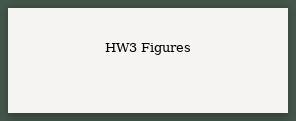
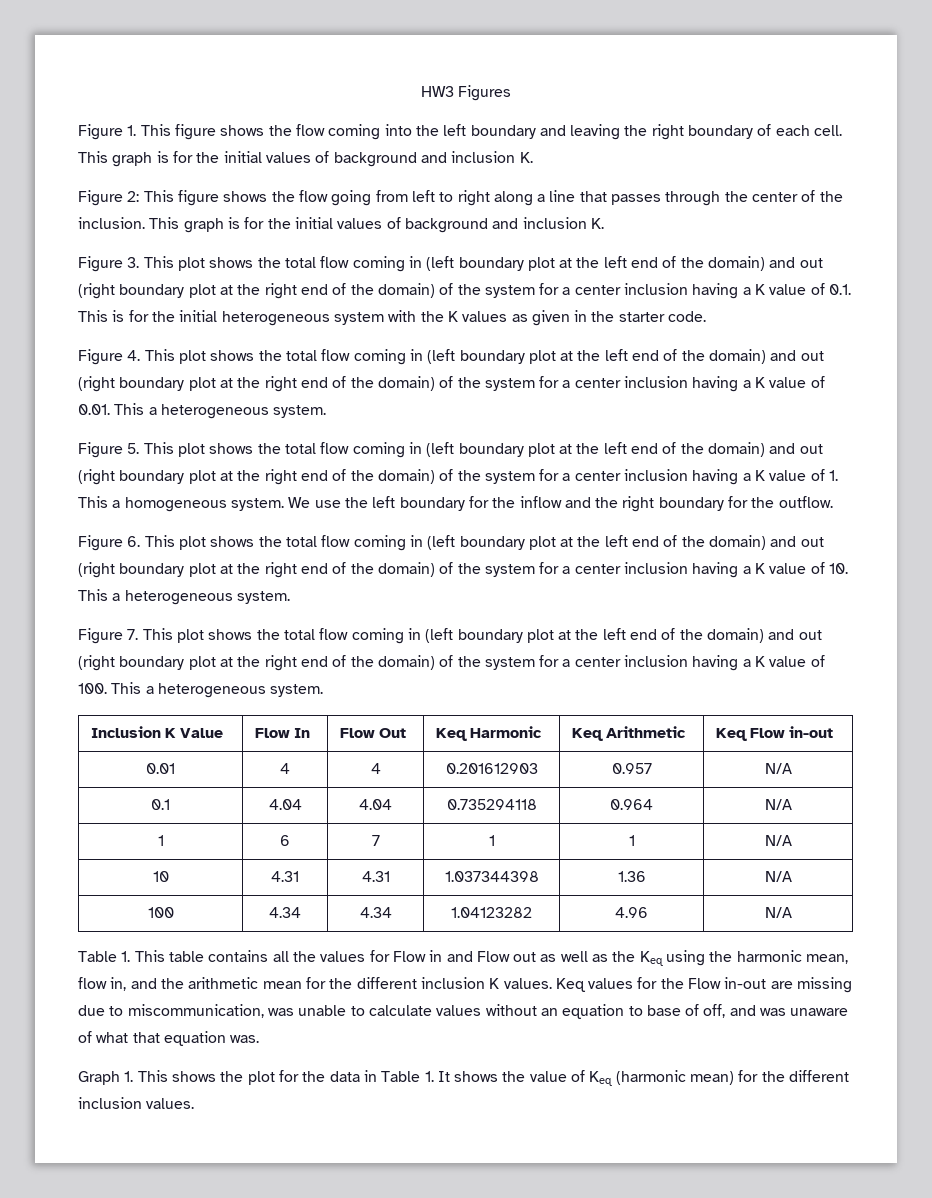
+ Figure 1. This figure shows the flow coming into the left boundary and leaving the right boundary of each cell. This graph is for the initial values of background and inclusion K.
+ Figure 2: This figure shows the flow going from left to right along a line that passes through the center of the inclusion. This graph is for the initial values of background and inclusion K.
+ Figure 3. This plot shows the total flow coming in (left boundary plot at the left end of the domain) and out (right boundary plot at the right end of the domain) of the system for a center inclusion having a K value of 0.1. This is for the initial heterogeneous system with the K values as given in the starter code.
+ Figure 4. This plot shows the total flow coming in (left boundary plot at the left end of the domain) and out (right boundary plot at the right end of the domain) of the system for a center inclusion having a K value of 0.01. This a heterogeneous system.
+ Figure 5. This plot shows the total flow coming in (left boundary plot at the left end of the domain) and out (right boundary plot at the right end of the domain) of the system for a center inclusion having a K value of 1. This a homogeneous system. We use the left boundary for the inflow and the right boundary for the outflow.
+ Figure 6. This plot shows the total flow coming in (left boundary plot at the left end of the domain) and out (right boundary plot at the right end of the domain) of the system for a center inclusion having a K value of 10. This a heterogeneous system.
+ Figure 7. This plot shows the total flow coming in (left boundary plot at the left end of the domain) and out (right boundary plot at the right end of the domain) of the system for a center inclusion having a K value of 100. This a heterogeneous system.
+ Inclusion K Value | Flow In | Flow Out | Keq Harmonic | Keq Arithmetic | Keq Flow in-out
+ 0.01 | 4 | 4 | 0.201612903 | 0.957 | N/A
+ 0.1 | 4.04 | 4.04 | 0.735294118 | 0.964 | N/A
+ 1 | 6 | 7 | 1 | 1 | N/A
+ 10 | 4.31 | 4.31 | 1.037344398 | 1.36 | N/A
+ 100 | 4.34 | 4.34 | 1.04123282 | 4.96 | N/A
+ Table 1. This table contains all the values for Flow in and Flow out as well as the Keq using the harmonic mean, flow in, and the arithmetic mean for the different inclusion K values. Keq values for the Flow in-out are missing due to miscommunication, was unable to calculate values without an equation to base of off, and was unaware of what that equation was.
+ Graph 1. This shows the plot for the data in Table 1. It shows the value of Keq (harmonic mean) for the different inclusion values.

